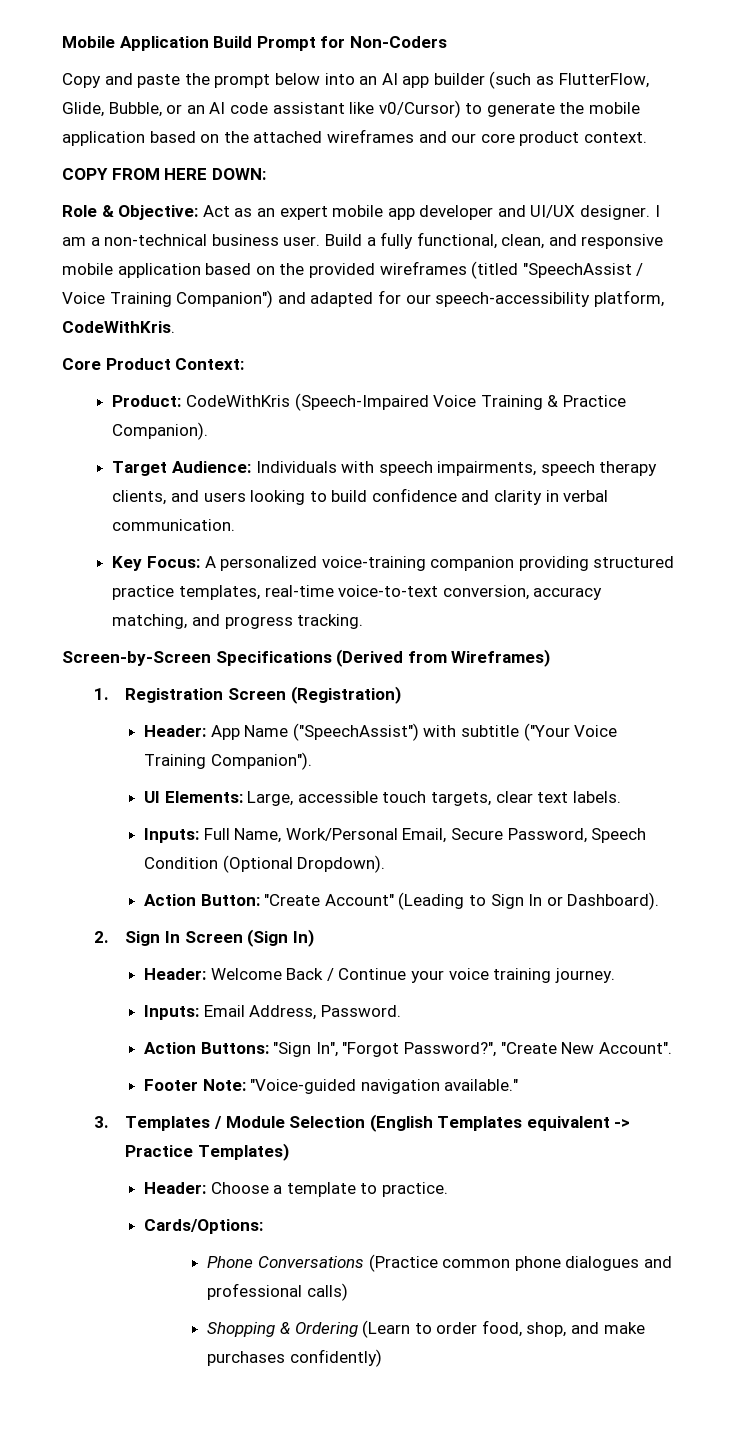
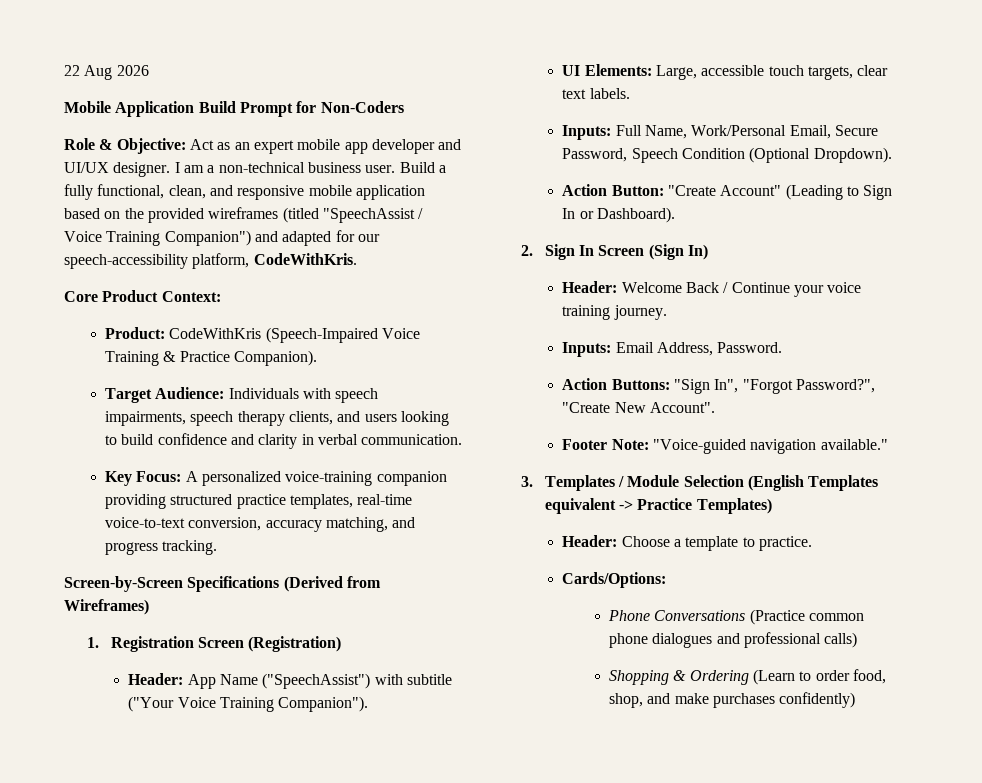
+ 22 Aug 2026
- Copy and paste the prompt below into an AI app builder (such as FlutterFlow, Glide, Bubble, or an AI code assistant like v0/Cursor) to generate the mobile application based on the attached wireframes and our core product context.
- COPY FROM HERE DOWN:

